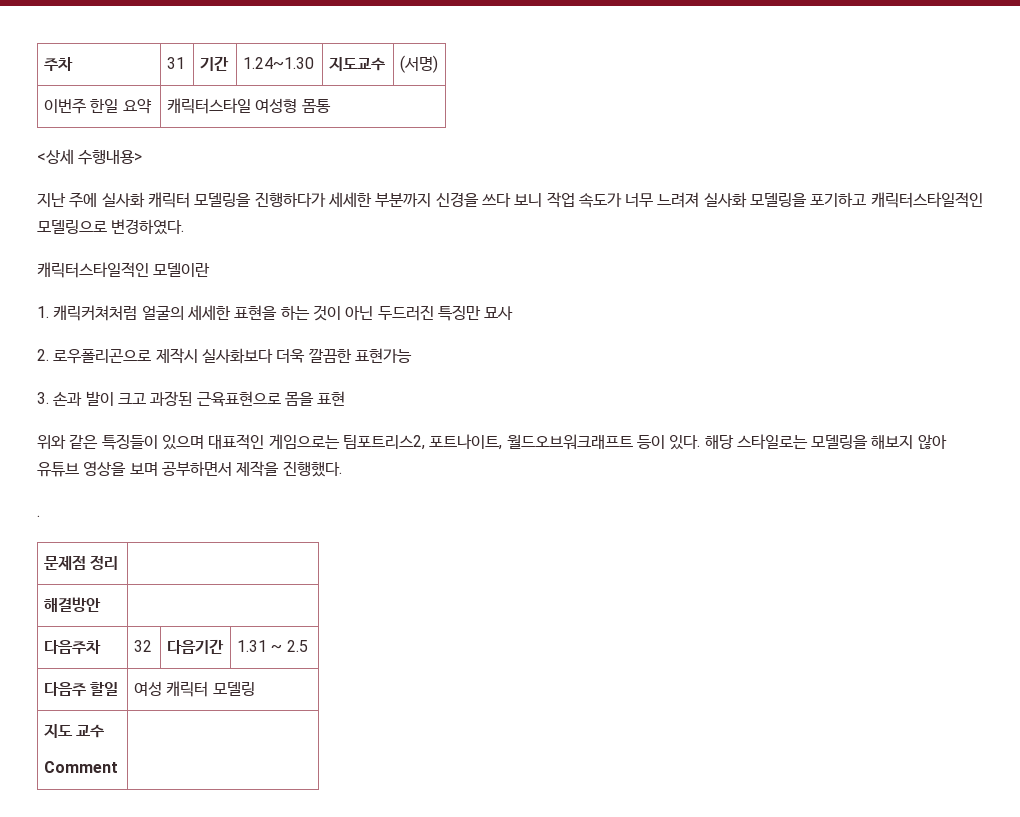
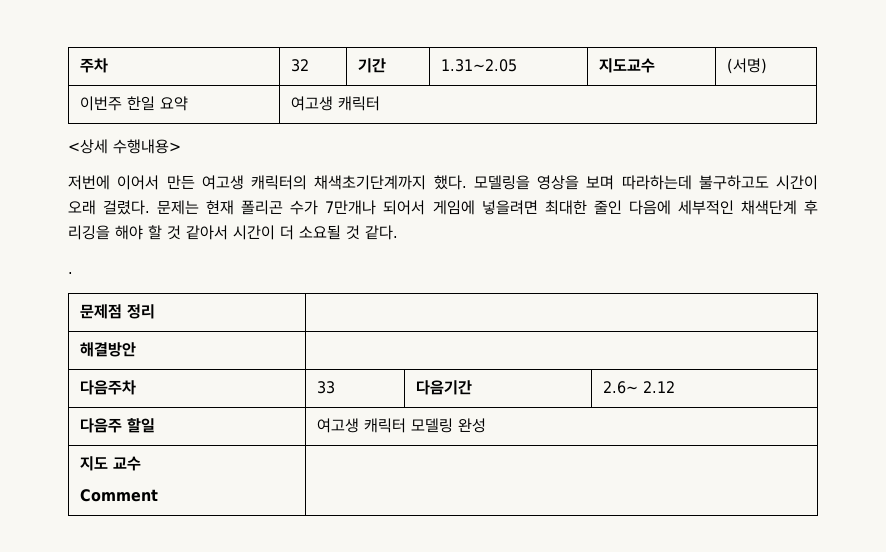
- 주차 | 31 | 기간 | 1.24~1.30 | 지도교수 | (서명)
+ 주차 | 32 | 기간 | 1.31~2.05 | 지도교수 | (서명)
- 이번주 한일 요약 | 캐릭터스타일 여성형 몸통
+ 이번주 한일 요약 | 여고생 캐릭터
- 지난 주에 실사화 캐릭터 모델링을 진행하다가 세세한 부분까지 신경을 쓰다 보니 작업 속도가 너무 느려져 실사화 모델링을 포기하고 캐릭터스타일적인 모델링으로 변경하였다.
- 캐릭터스타일적인 모델이란
- 1. 캐릭커쳐처럼 얼굴의 세세한 표현을 하는 것이 아닌 두드러진 특징만 묘사
- 2. 로우폴리곤으로 제작시 실사화보다 더욱 깔끔한 표현가능
- 3. 손과 발이 크고 과장된 근육표현으로 몸을 표현
- 위와 같은 특징들이 있으며 대표적인 게임으로는 팀포트리스2, 포트나이트, 월드오브워크래프트 등이 있다. 해당 스타일로는 모델링을 해보지 않아 유튜브 영상을 보며 공부하면서 제작을 진행했다.
+ 저번에 이어서 만든 여고생 캐릭터의 채색초기단계까지 했다. 모델링을 영상을 보며 따라하는데 불구하고도 시간이 오래 걸렸다. 문제는 현재 폴리곤 수가 7만개나 되어서 게임에 넣을려면 최대한 줄인 다음에 세부적인 채색단계 후 리깅을 해야 할 것 같아서 시간이 더 소요될 것 같다.
- 다음주차 | 32 | 다음기간 | 1.31 ~ 2.5
+ 다음주차 | 33 | 다음기간 | 2.6~ 2.12
- 다음주 할일 | 여성 캐릭터 모델링
+ 다음주 할일 | 여고생 캐릭터 모델링 완성

